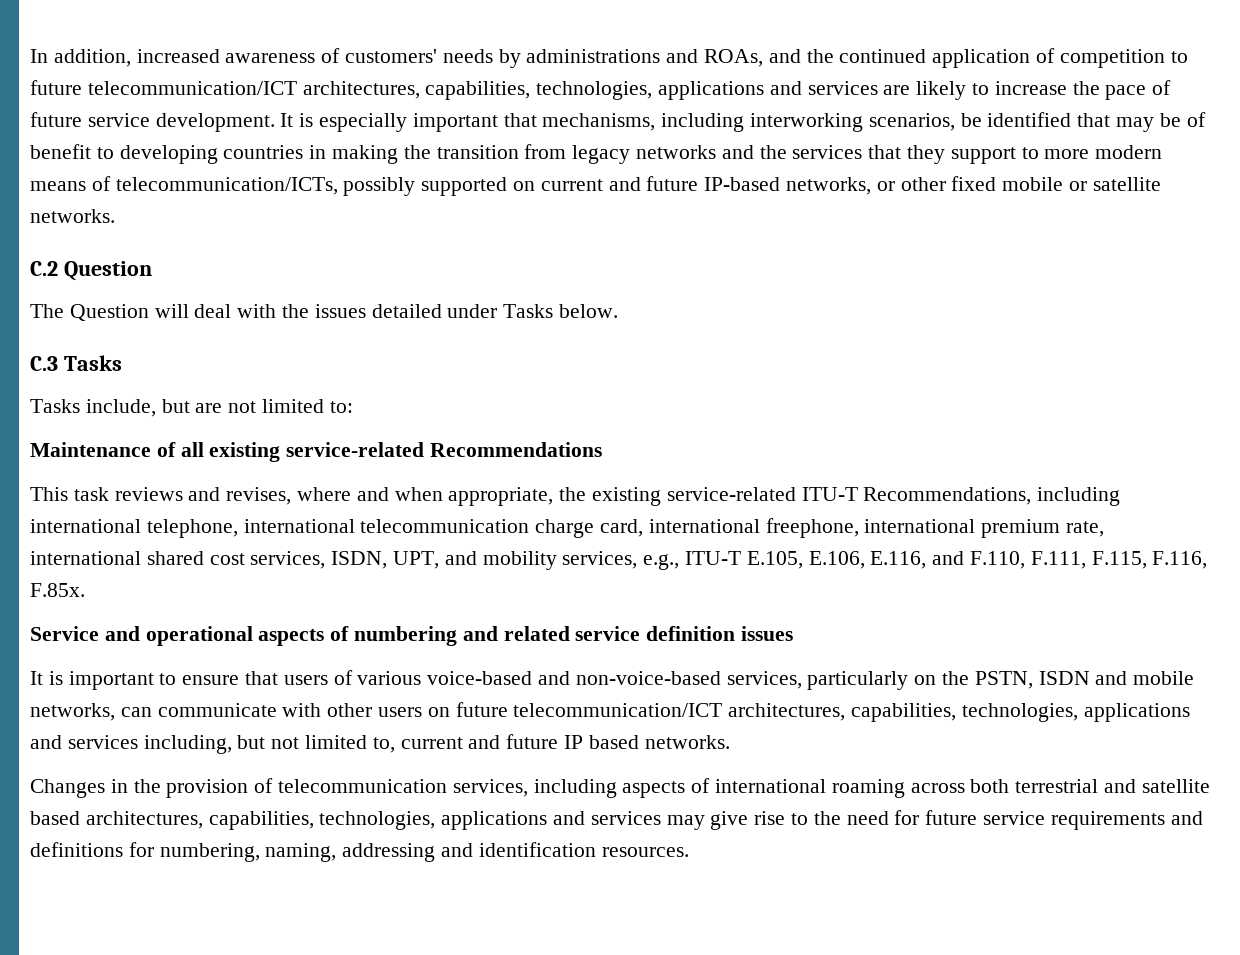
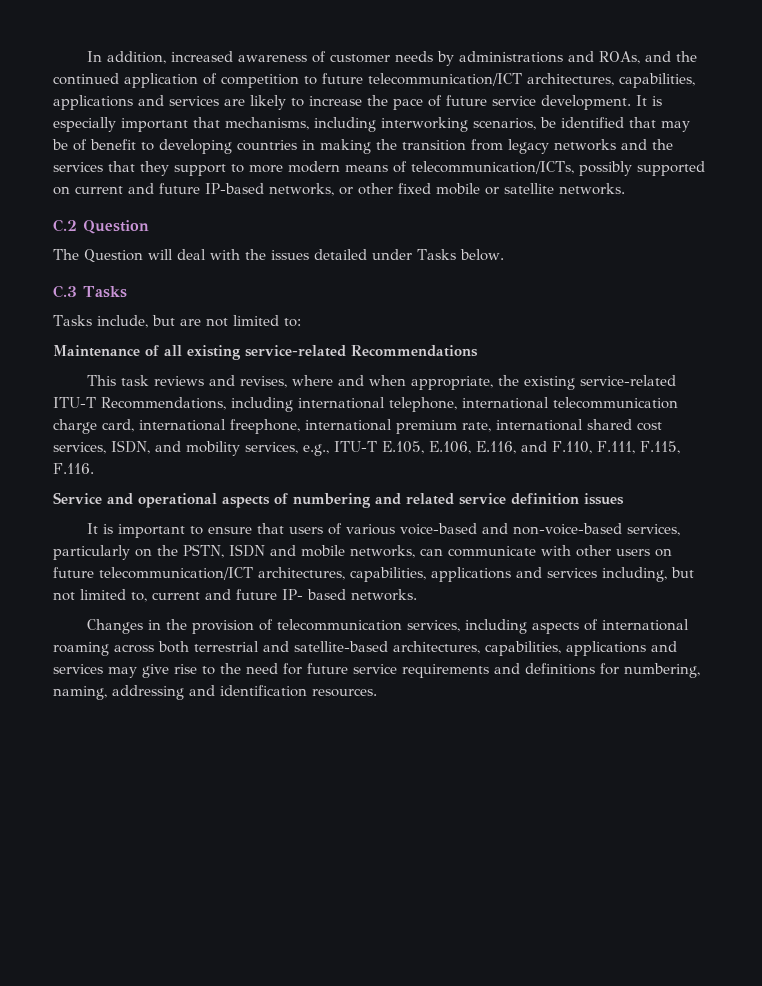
- In addition, increased awareness of customers' needs by administrations and ROAs, and the continued application of competition to future telecommunication/ICT architectures, capabilities, technologies, applications and services are likely to increase the pace of future service development.
+ In addition, increased awareness of customer needs by administrations and ROAs, and the continued application of competition to future telecommunication/ICT architectures, capabilities, applications and services are likely to increase the pace of future service development.
- This task reviews and revises, where and when appropriate, the existing service-related ITU-T Recommendations, including international telephone, international telecommunication charge card, international freephone, international premium rate, international shared cost services, ISDN, UPT, and mobility services, e.g., ITU-T E.105, E.106, E.116, and F.110, F.111, F.115, F.116, F.85x.
+ This task reviews and revises, where and when appropriate, the existing service-related ITU-T Recommendations, including international telephone, international telecommunication charge card, international freephone, international premium rate, international shared cost services, ISDN, and mobility services, e.g., ITU-T E.105, E.106, E.116, and F.110, F.111, F.115, F.116.
- It is important to ensure that users of various voice-based and non-voice-based services, particularly on the PSTN, ISDN and mobile networks, can communicate with other users on future telecommunication/ICT architectures, capabilities, technologies, applications and services including, but not limited to, current and future IP based networks.
+ It is important to ensure that users of various voice-based and non-voice-based services, particularly on the PSTN, ISDN and mobile networks, can communicate with other users on future telecommunication/ICT architectures, capabilities, applications and services including, but not limited to, current and future IP- based networks.
- Changes in the provision of telecommunication services, including aspects of international roaming across both terrestrial and satellite based architectures, capabilities, technologies, applications and services may give rise to the need for future service requirements and definitions for numbering, naming, addressing and identification resources.
+ Changes in the provision of telecommunication services, including aspects of international roaming across both terrestrial and satellite-based architectures, capabilities, applications and services may give rise to the need for future service requirements and definitions for numbering, naming, addressing and identification resources.

